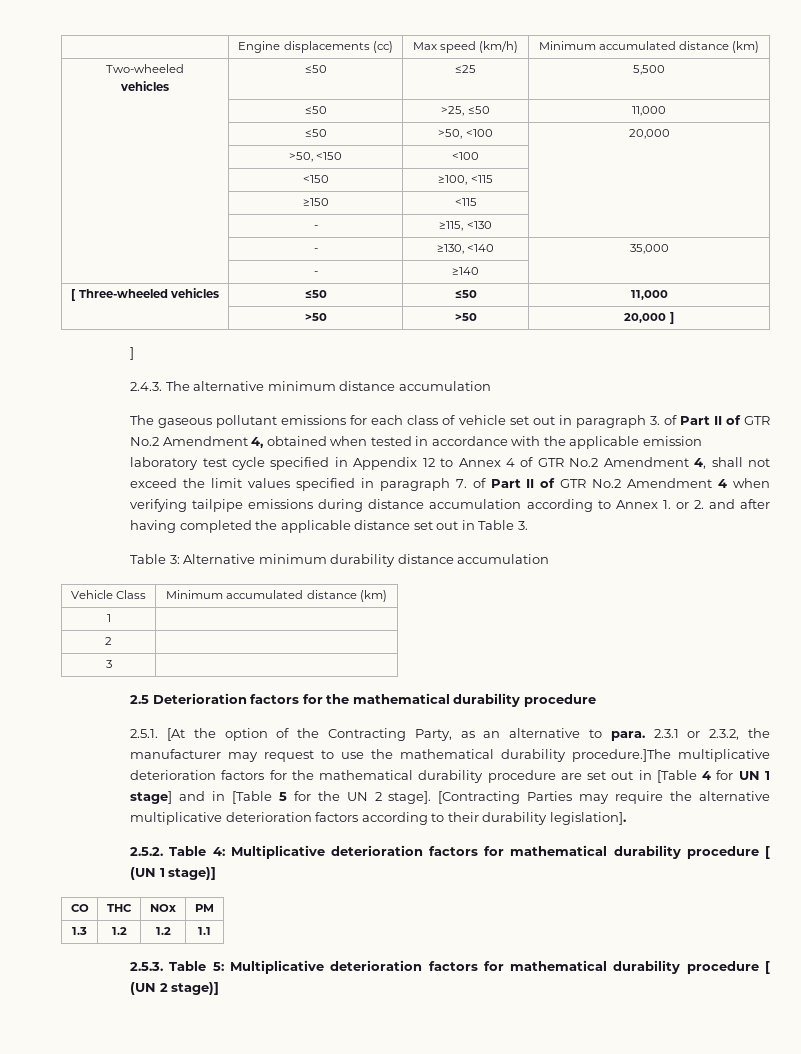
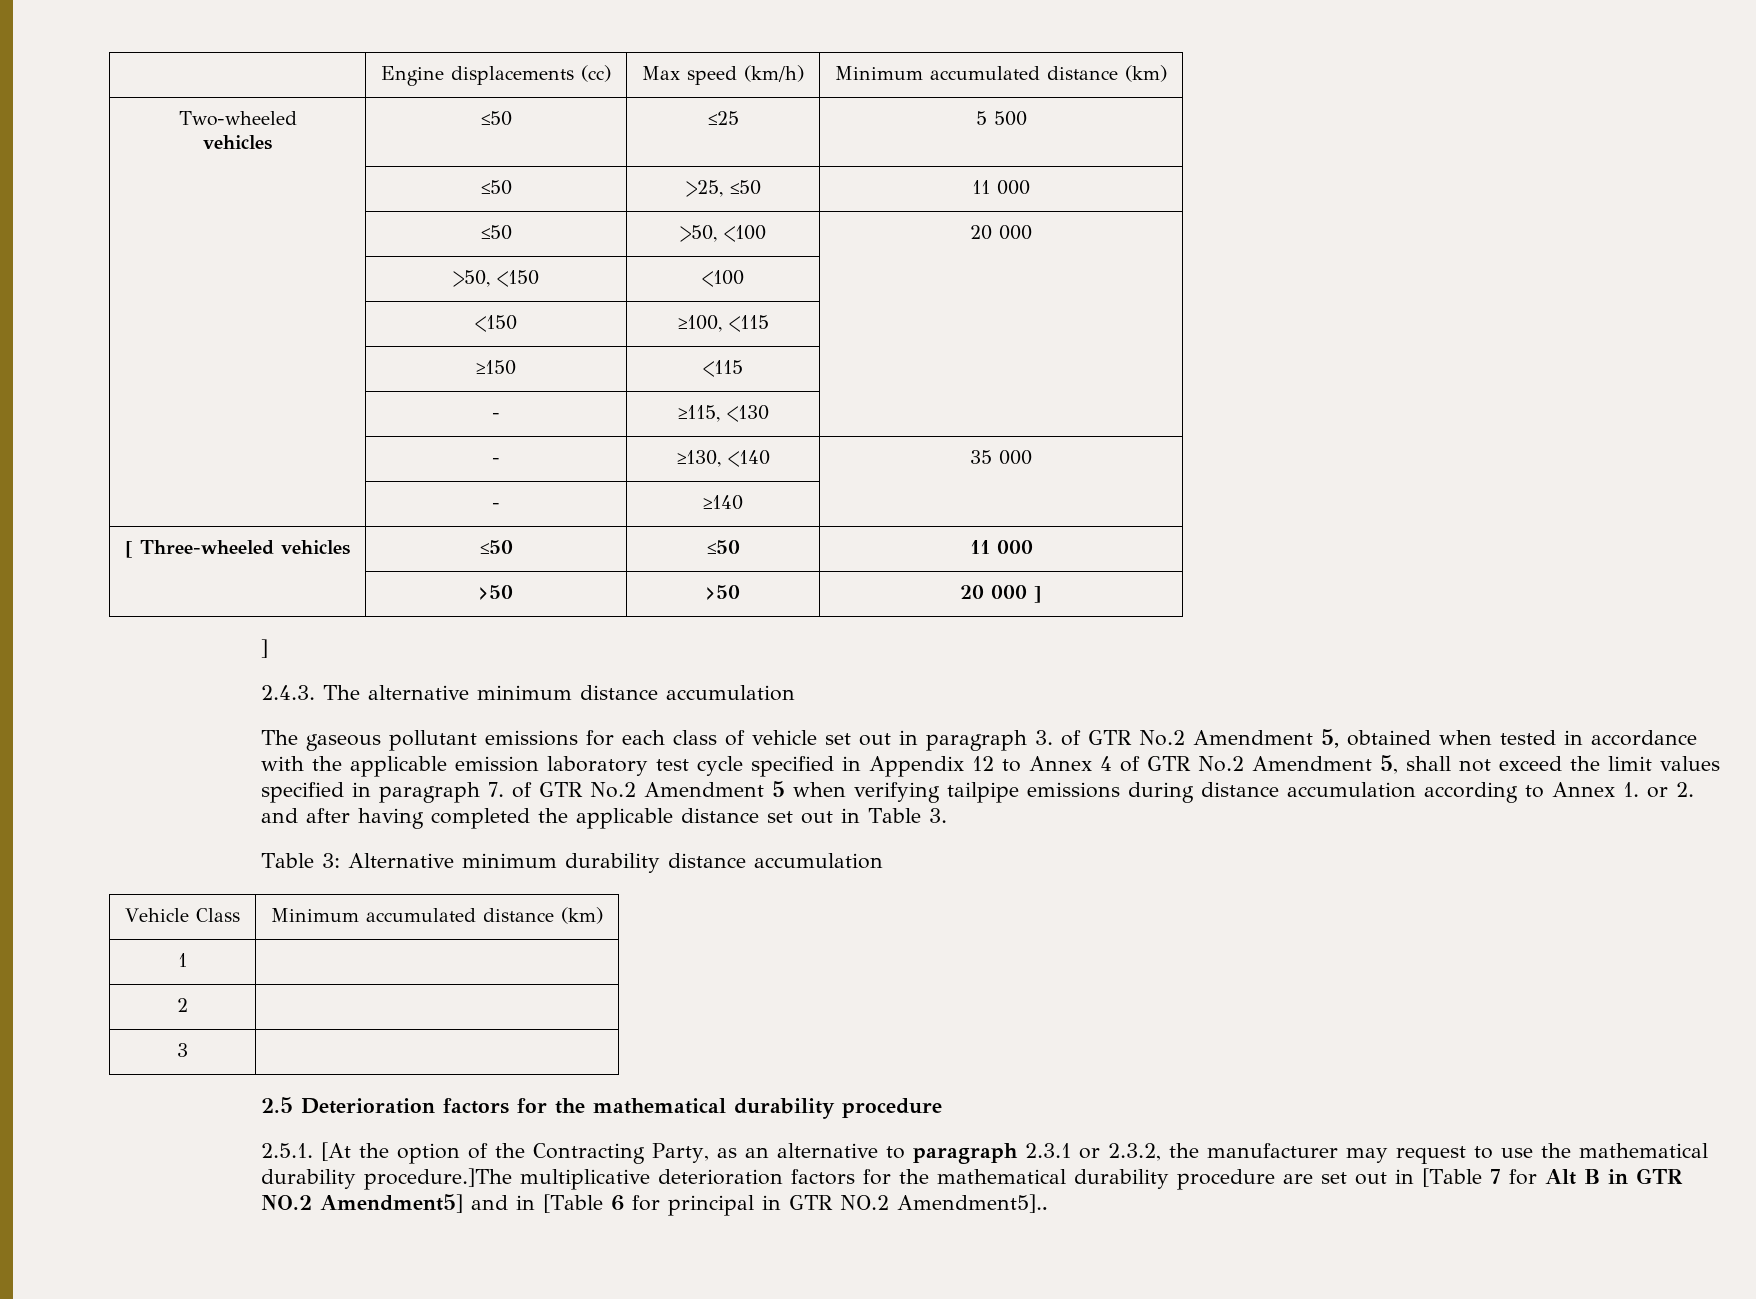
  Two-wheeled
- vehicles | ≤50 | ≤25 | 5,500
+ vehicles | ≤50 | ≤25 | 5 500
- | ≤50 | >25, ≤50 | 11,000
+ | ≤50 | >25, ≤50 | 11 000
- | ≤50 | >50, <100 | 20,000
+ | ≤50 | >50, <100 | 20 000
- | - | ≥130, <140 | 35,000
+ | - | ≥130, <140 | 35 000
- [ Three-wheeled vehicles | ≤50 | ≤50 | 11,000
+ [ Three-wheeled vehicles | ≤50 | ≤50 | 11 000
- | >50 | >50 | 20,000 ]
+ | >50 | >50 | 20 000 ]
- The gaseous pollutant emissions for each class of vehicle set out in paragraph 3. of Part II of GTR No.2 Amendment 4, obtained when tested in accordance with the applicable emission laboratory test cycle specified in Appendix 12 to Annex 4 of GTR No.2 Amendment 4, shall not exceed the limit values specified in paragraph 7. of Part II of GTR No.2 Amendment 4 when verifying tailpipe emissions during distance accumulation according to Annex 1. or 2. and after having completed the applicable distance set out in Table 3.
+ The gaseous pollutant emissions for each class of vehicle set out in paragraph 3. of GTR No.2 Amendment 5, obtained when tested in accordance with the applicable emission laboratory test cycle specified in Appendix 12 to Annex 4 of GTR No.2 Amendment 5, shall not exceed the limit values specified in paragraph 7. of GTR No.2 Amendment 5 when verifying tailpipe emissions during distance accumulation according to Annex 1. or 2. and after having completed the applicable distance set out in Table 3.
- 2.5.1. [At the option of the Contracting Party, as an alternative to para. 2.3.1 or 2.3.2, the manufacturer may request to use the mathematical durability procedure.]The multiplicative deterioration factors for the mathematical durability procedure are set out in [Table 4 for UN 1 stage] and in [Table 5 for the UN 2 stage]. [Contracting Parties may require the alternative multiplicative deterioration factors according to their durability legislation].
- 2.5.2. Table 4: Multiplicative deterioration factors for mathematical durability procedure [ (UN 1 stage)]
- CO | THC | NOx | PM
- 1.3 | 1.2 | 1.2 | 1.1
- 2.5.3. Table 5: Multiplicative deterioration factors for mathematical durability procedure [ (UN 2 stage)]
+ 2.5.1. [At the option of the Contracting Party, as an alternative to paragraph 2.3.1 or 2.3.2, the manufacturer may request to use the mathematical durability procedure.]The multiplicative deterioration factors for the mathematical durability procedure are set out in [Table 7 for Alt B in GTR NO.2 Amendment5] and in [Table 6 for principal in GTR NO.2 Amendment5]..

